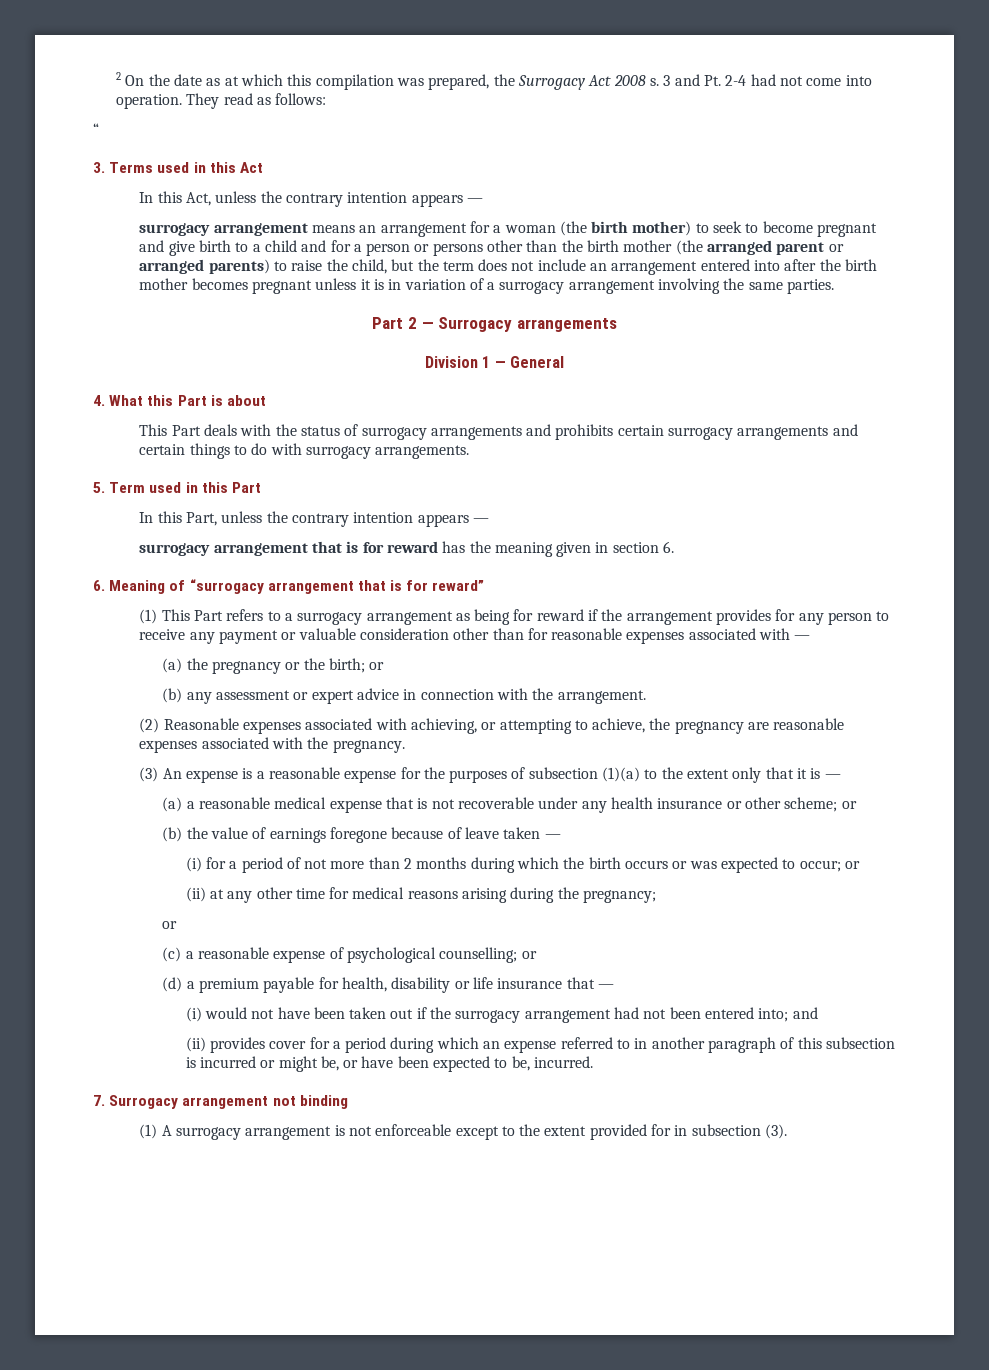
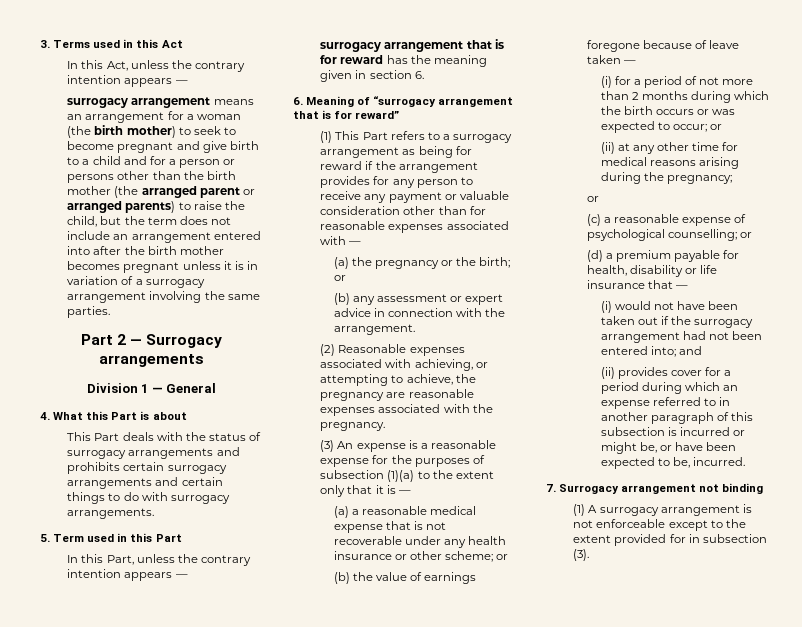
- 2 On the date as at which this compilation was prepared, the Surrogacy Act 2008 s. 3 and Pt. 2-4 had not come into operation. They read as follows:
- “

